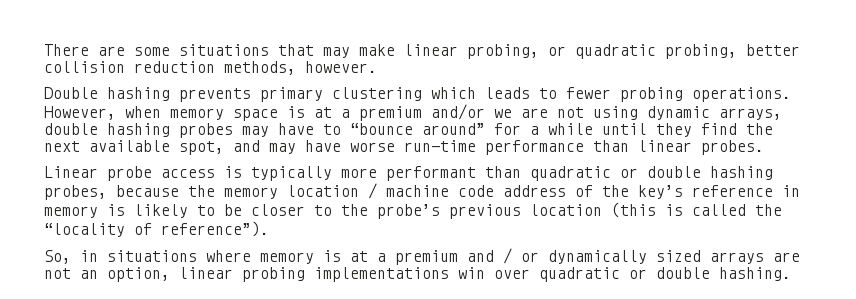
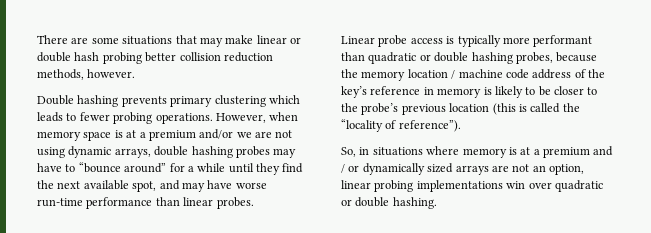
- There are some situations that may make linear probing, or quadratic probing, better collision reduction methods, however.
+ There are some situations that may make linear or double hash probing better collision reduction methods, however.

